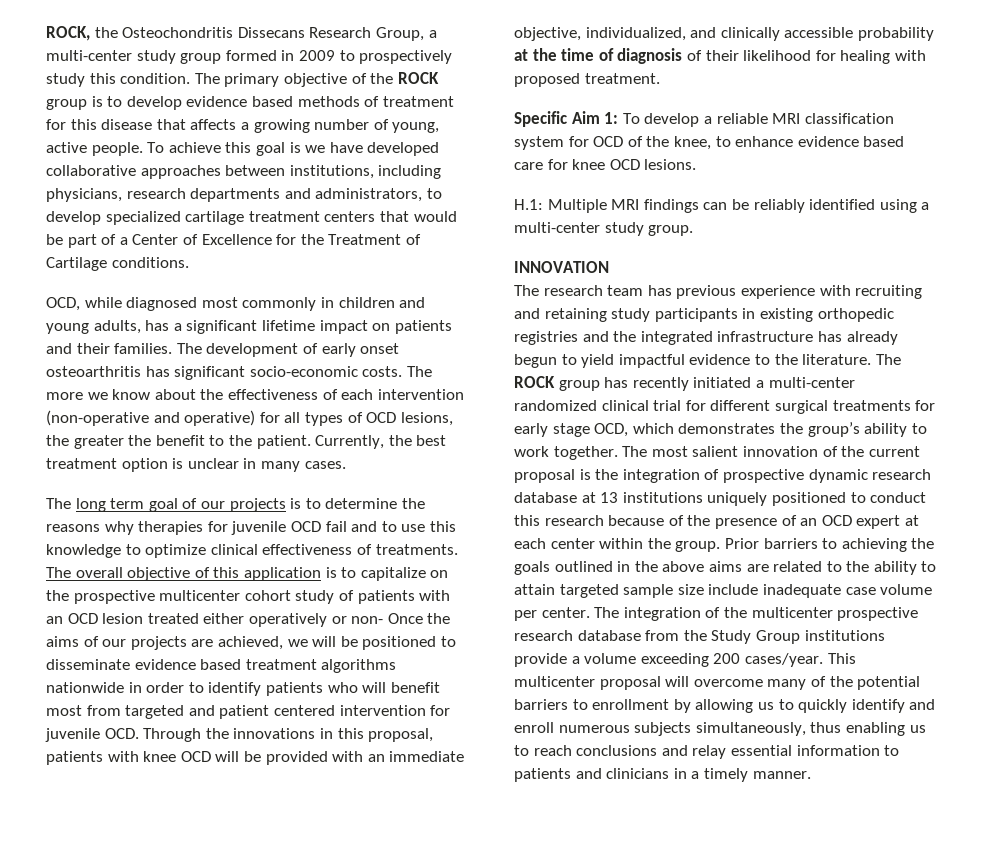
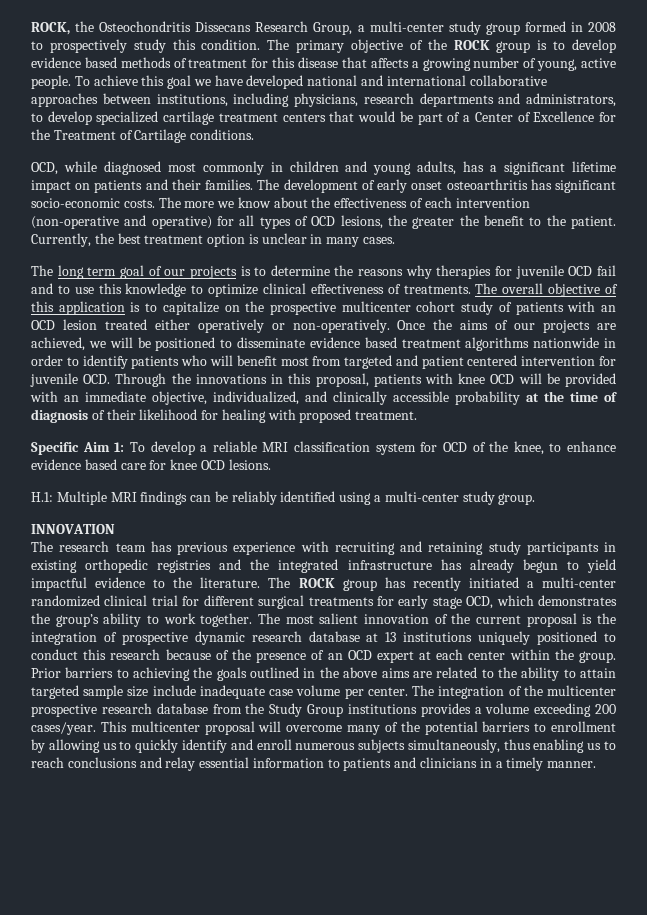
- ROCK, the Osteochondritis Dissecans Research Group, a multi-center study group formed in 2009 to prospectively study this condition.
+ ROCK, the Osteochondritis Dissecans Research Group, a multi-center study group formed in 2008 to prospectively study this condition.
- To achieve this goal is we have developed collaborative approaches between institutions, including physicians, research departments and administrators, to develop specialized cartilage treatment centers that would be part of a Center of Excellence for the Treatment of Cartilage conditions.
+ To achieve this goal we have developed national and international collaborative approaches between institutions, including physicians, research departments and administrators, to develop specialized cartilage treatment centers that would be part of a Center of Excellence for the Treatment of Cartilage conditions.
- The overall objective of this application is to capitalize on the prospective multicenter cohort study of patients with an OCD lesion treated either operatively or non- Once the aims of our projects are achieved, we will be positioned to disseminate evidence based treatment algorithms nationwide in order to identify patients who will benefit most from targeted and patient centered intervention for juvenile OCD. Through the innovations in this proposal, patients with knee OCD will be provided with an immediate objective, individualized, and clinically accessible probability at the time of diagnosis of their likelihood for healing with proposed treatment.
+ The overall objective of this application is to capitalize on the prospective multicenter cohort study of patients with an OCD lesion treated either operatively or non-operatively. Once the aims of our projects are achieved, we will be positioned to disseminate evidence based treatment algorithms nationwide in order to identify patients who will benefit most from targeted and patient centered intervention for juvenile OCD. Through the innovations in this proposal, patients with knee OCD will be provided with an immediate objective, individualized, and clinically accessible probability at the time of diagnosis of their likelihood for healing with proposed treatment.
- The integration of the multicenter prospective research database from the Study Group institutions provide a volume exceeding 200 cases/year.
+ The integration of the multicenter prospective research database from the Study Group institutions provides a volume exceeding 200 cases/year.

